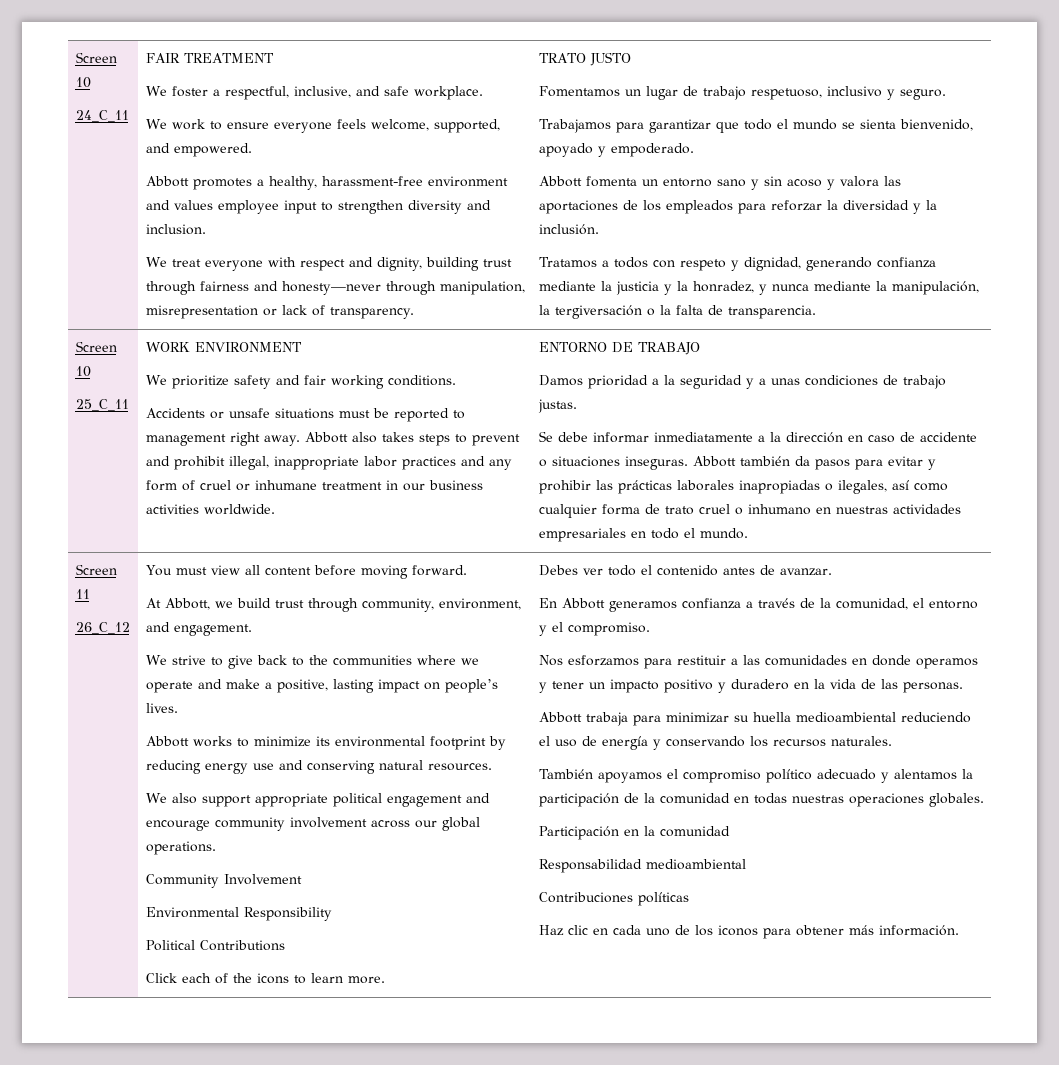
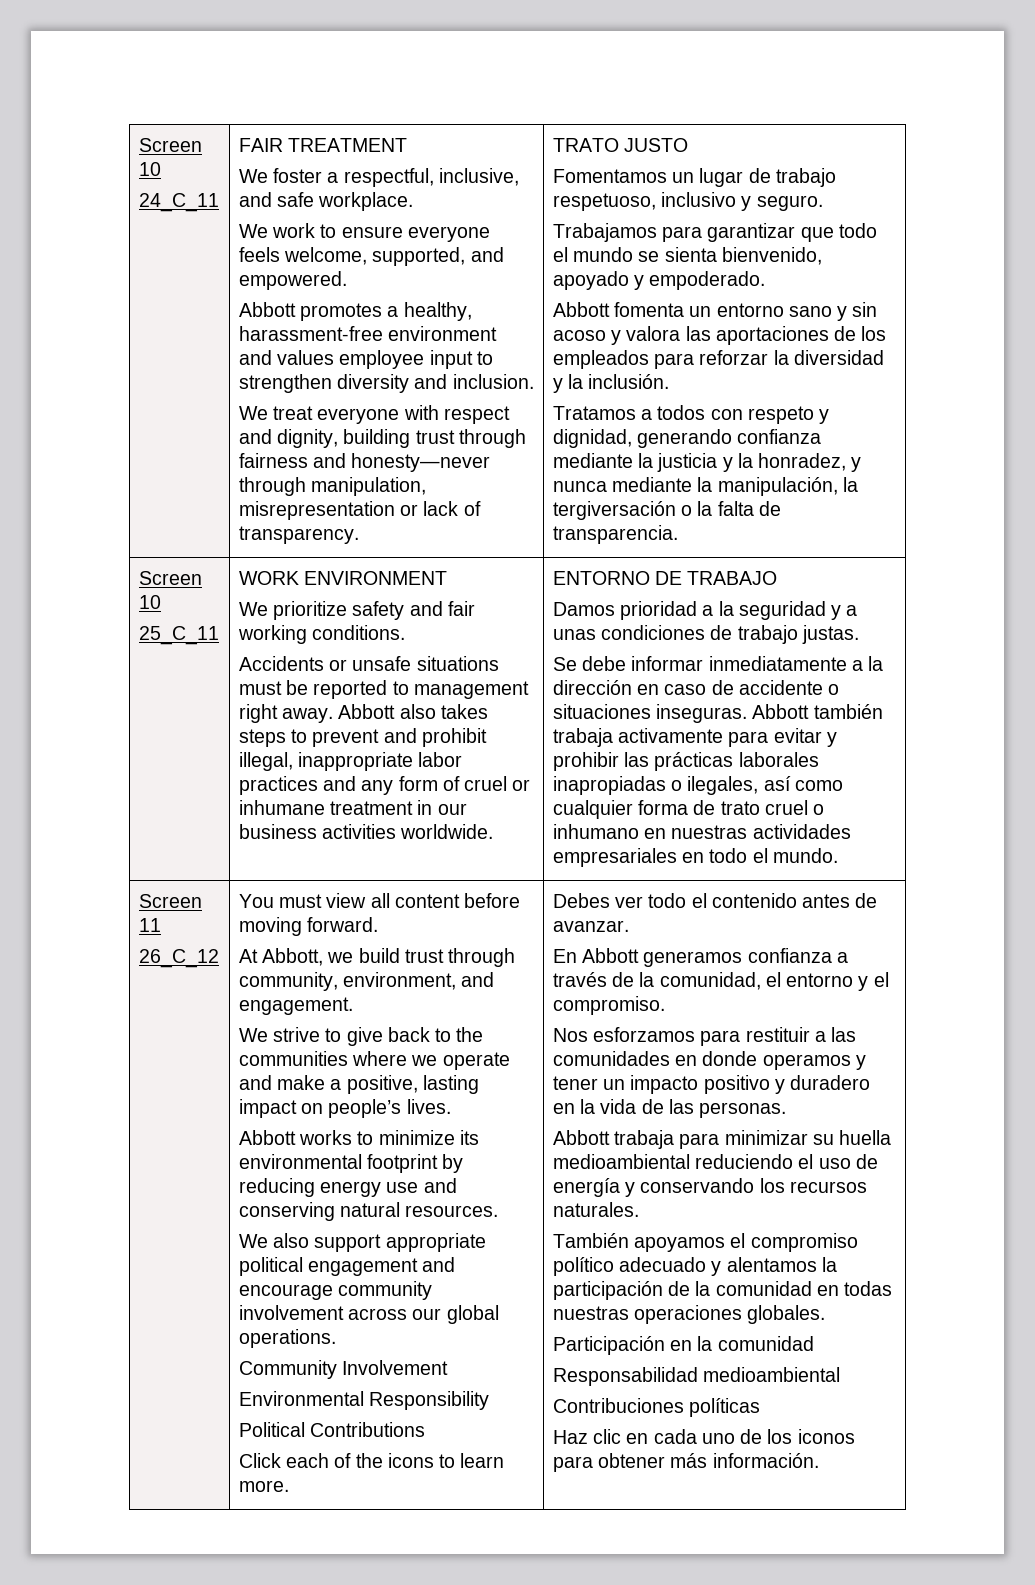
- Abbott también da pasos para evitar y prohibir las prácticas laborales inapropiadas o ilegales, así como cualquier forma de trato cruel o inhumano en nuestras actividades empresariales en todo el mundo.
+ Abbott también trabaja activamente para evitar y prohibir las prácticas laborales inapropiadas o ilegales, así como cualquier forma de trato cruel o inhumano en nuestras actividades empresariales en todo el mundo.

